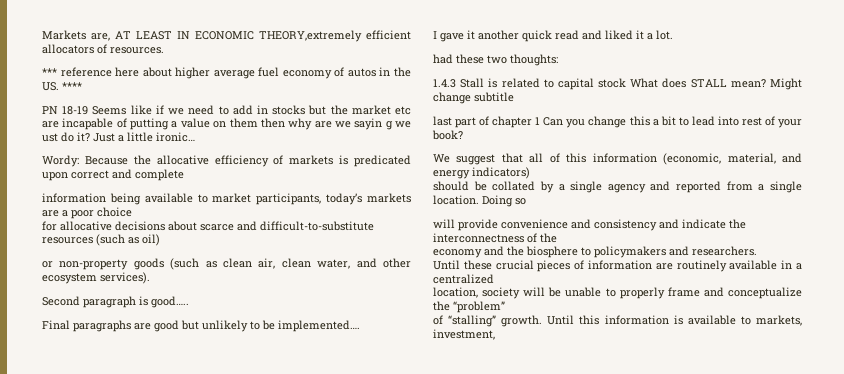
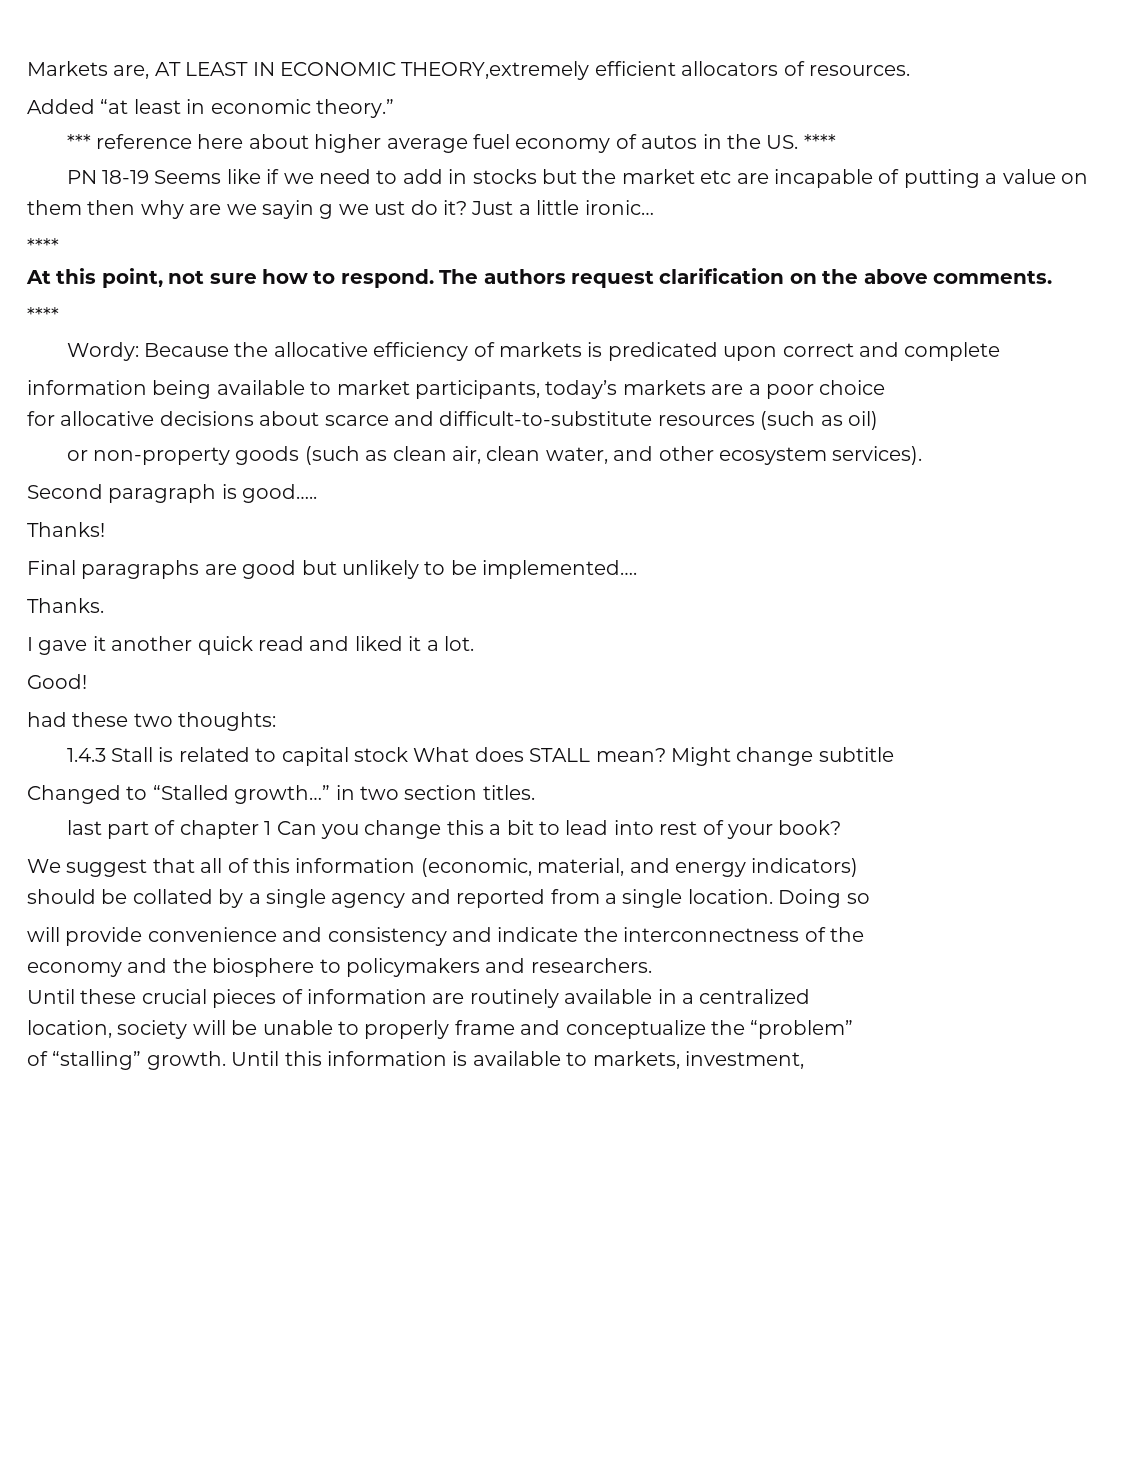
+ Added “at least in economic theory.”
  Just a little ironic…
+ ****
+ At this point, not sure how to respond. The authors request clarification on the above comments.
+ ****
+ Thanks!
+ Thanks.
+ Good!
+ Changed to “Stalled growth…” in two section titles.

